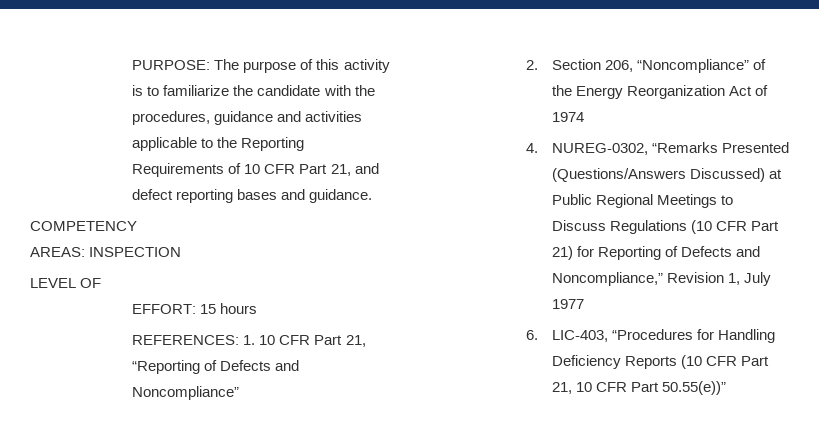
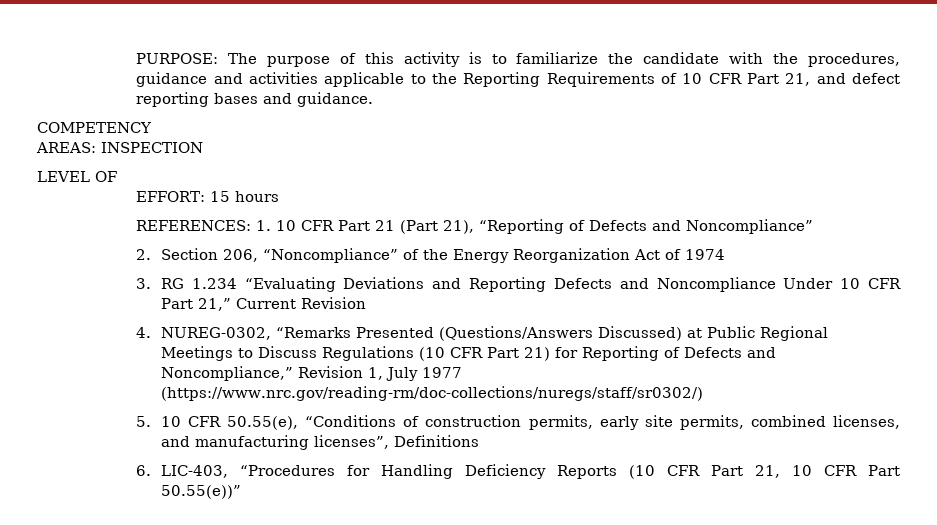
- REFERENCES: 1. 10 CFR Part 21, “Reporting of Defects and Noncompliance”
+ REFERENCES: 1. 10 CFR Part 21 (Part 21), “Reporting of Defects and Noncompliance”
+ 3. RG 1.234 “Evaluating Deviations and Reporting Defects and Noncompliance Under 10 CFR Part 21,” Current Revision
- 4. NUREG-0302, “Remarks Presented (Questions/Answers Discussed) at Public Regional Meetings to Discuss Regulations (10 CFR Part 21) for Reporting of Defects and Noncompliance,” Revision 1, July 1977
+ 4. NUREG-0302, “Remarks Presented (Questions/Answers Discussed) at Public Regional Meetings to Discuss Regulations (10 CFR Part 21) for Reporting of Defects and Noncompliance,” Revision 1, July 1977 (https://www.nrc.gov/reading-rm/doc-collections/nuregs/staff/sr0302/)
+ 5. 10 CFR 50.55(e), “Conditions of construction permits, early site permits, combined licenses, and manufacturing licenses”, Definitions

